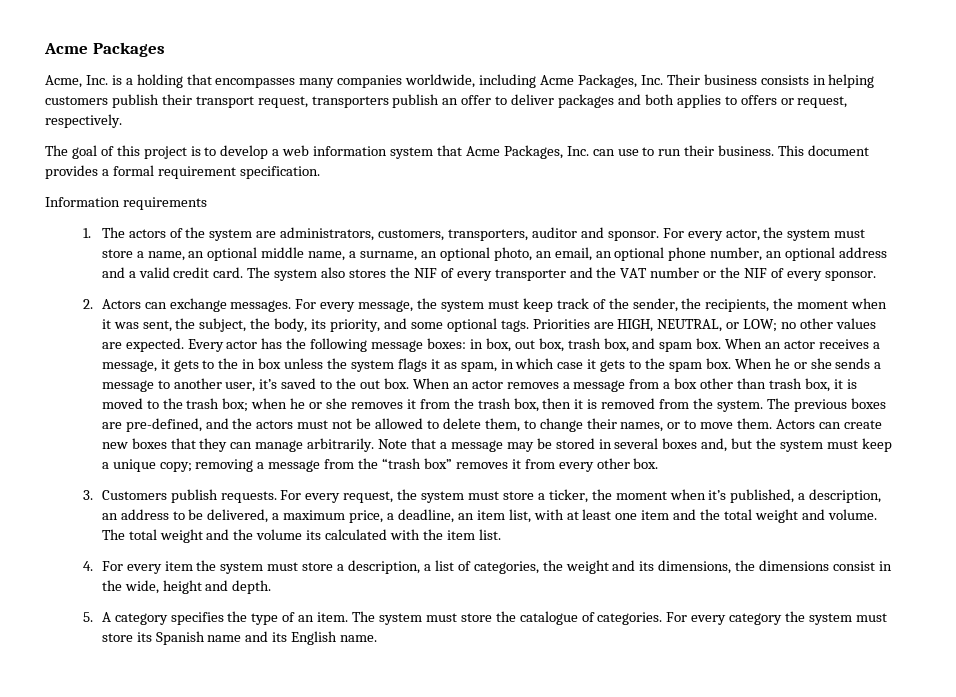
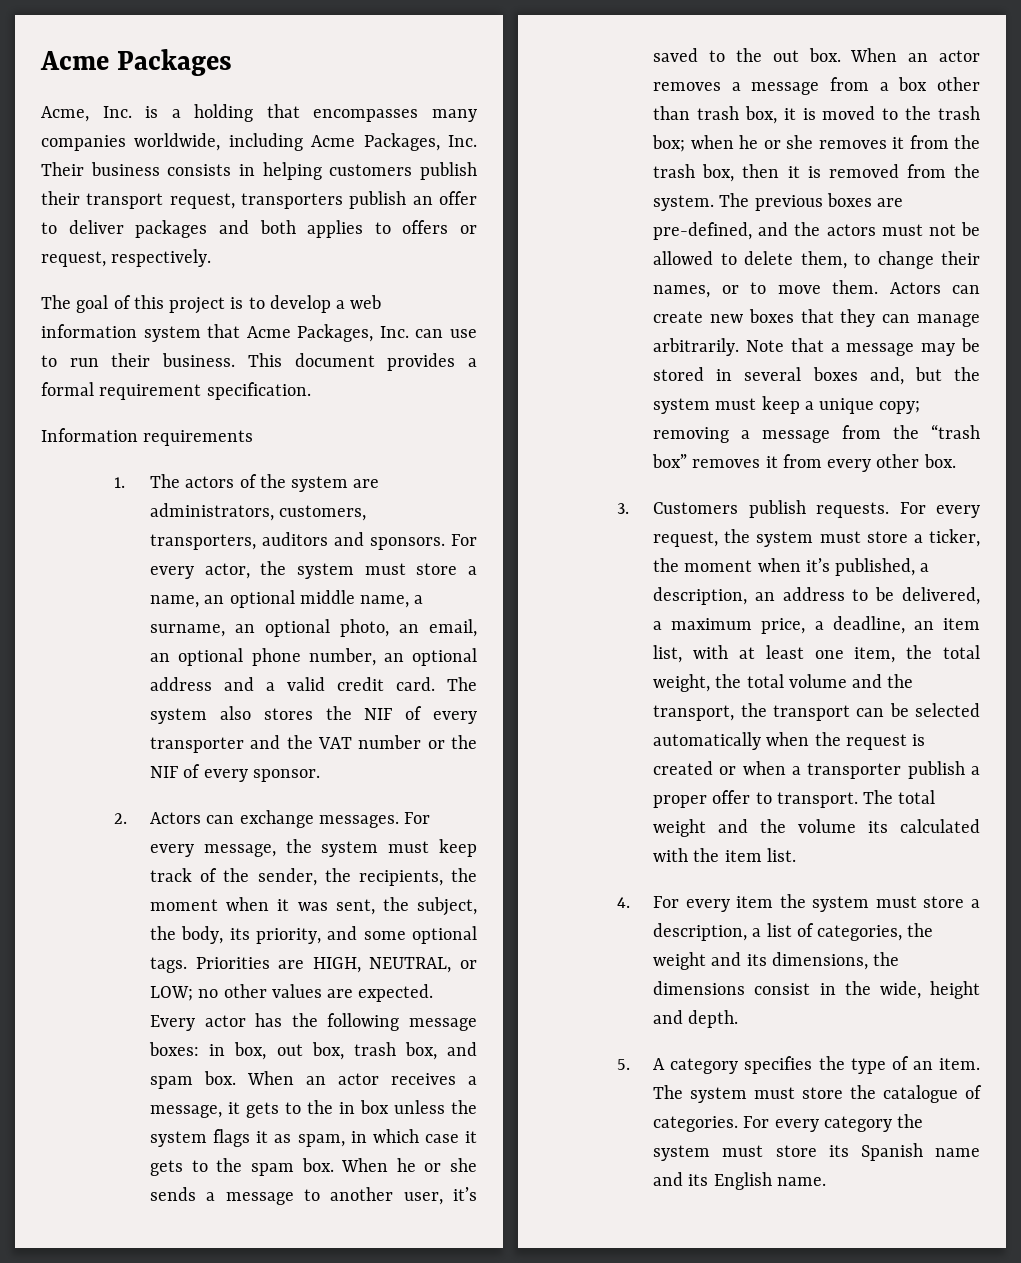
- 1. The actors of the system are administrators, customers, transporters, auditor and sponsor.
+ 1. The actors of the system are administrators, customers, transporters, auditors and sponsors.
- For every request, the system must store a ticker, the moment when it’s published, a description, an address to be delivered, a maximum price, a deadline, an item list, with at least one item and the total weight and volume.
+ For every request, the system must store a ticker, the moment when it’s published, a description, an address to be delivered, a maximum price, a deadline, an item list, with at least one item, the total weight, the total volume and the transport, the transport can be selected automatically when the request is created or when a transporter publish a proper offer to transport.

